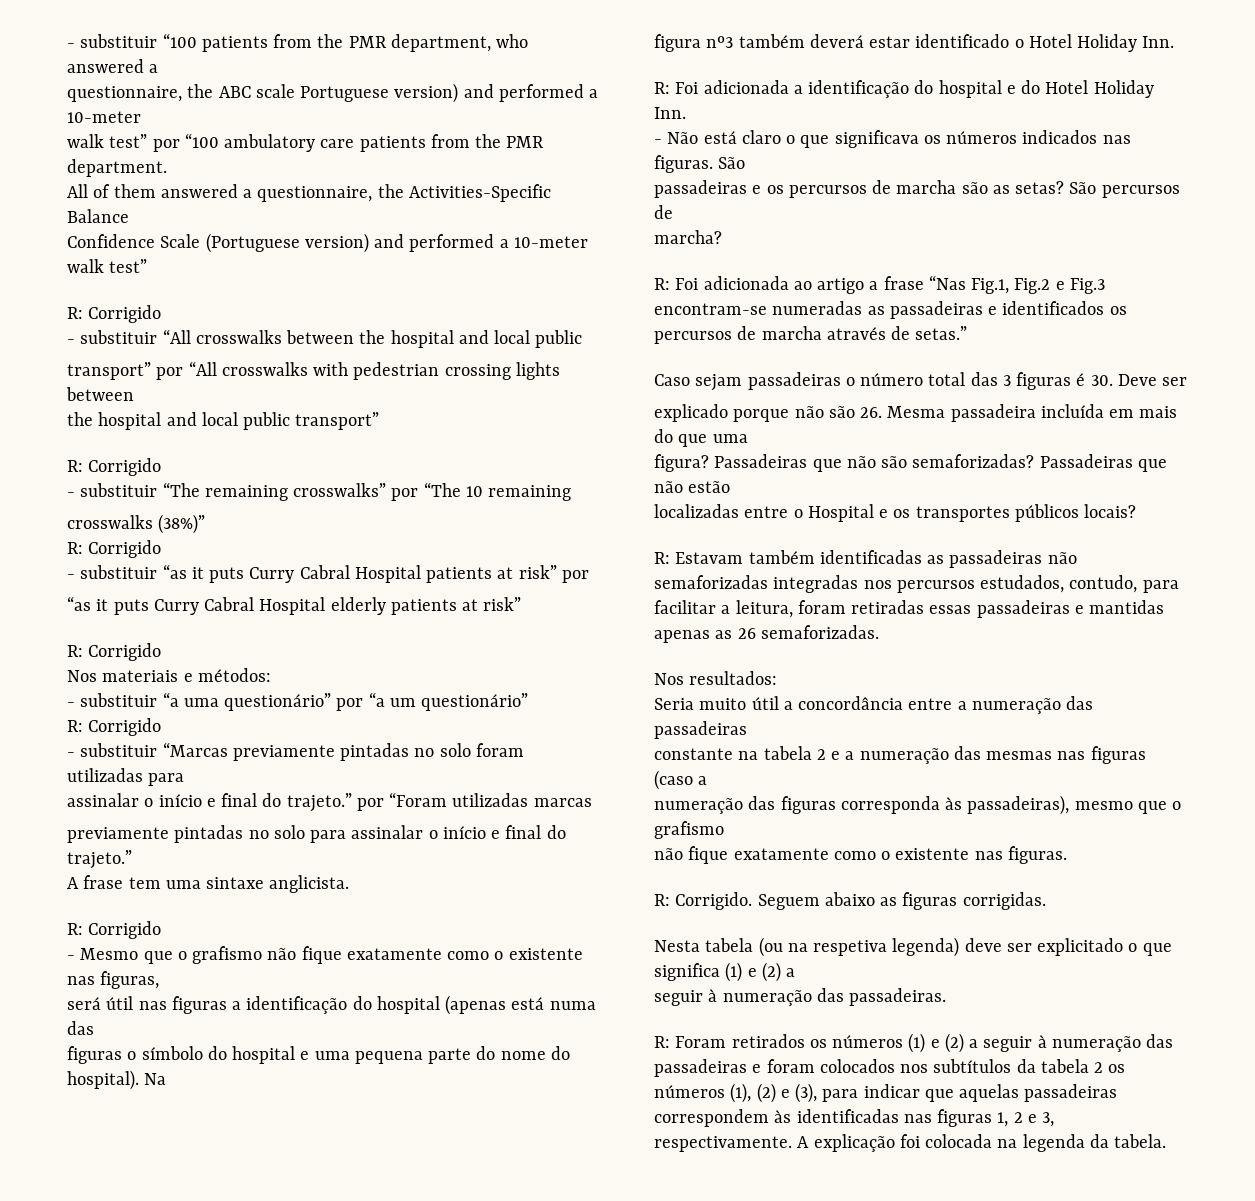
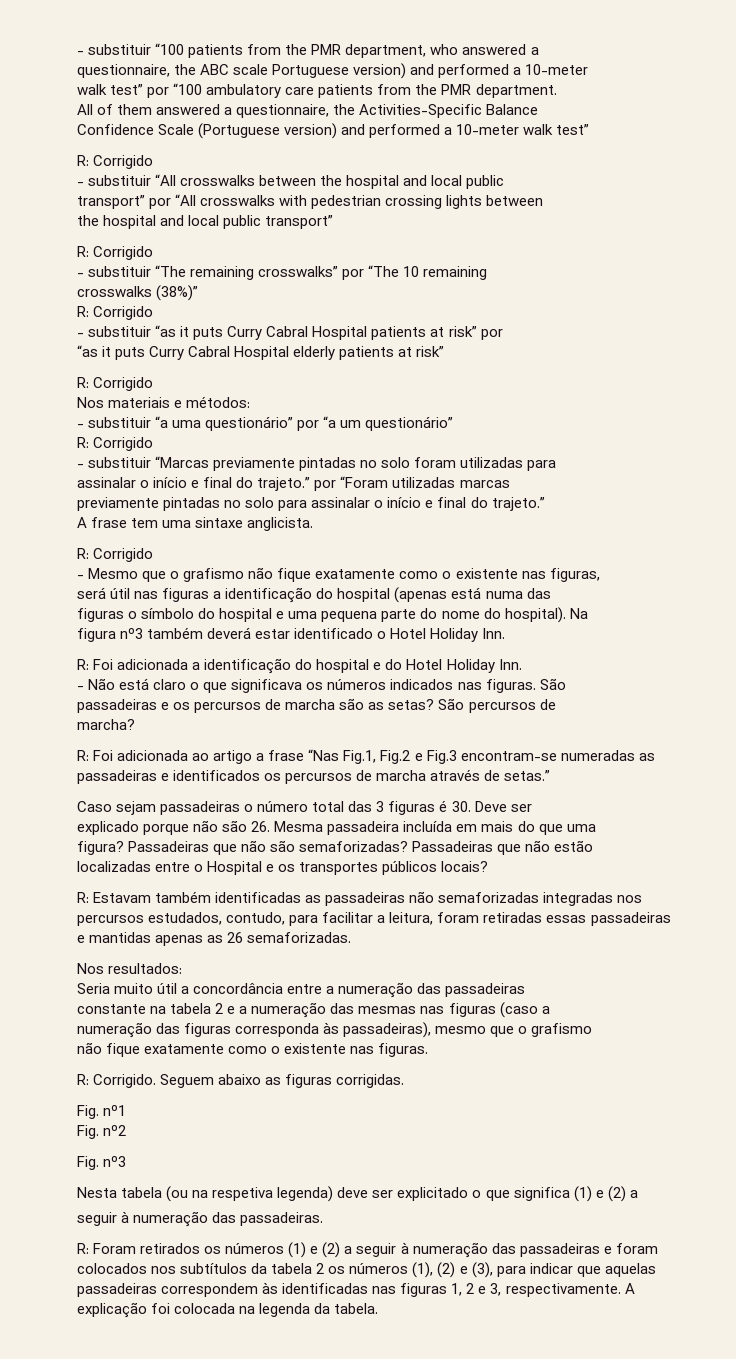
+ Fig. nº1
+ Fig. nº2
+ Fig. nº3

